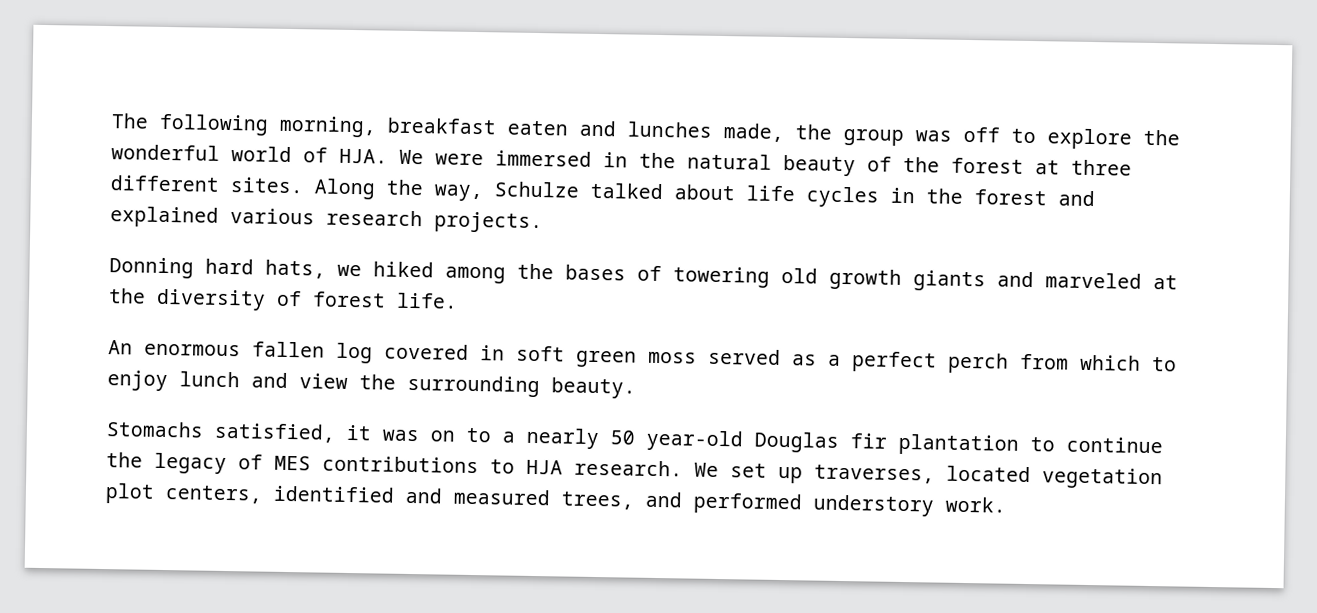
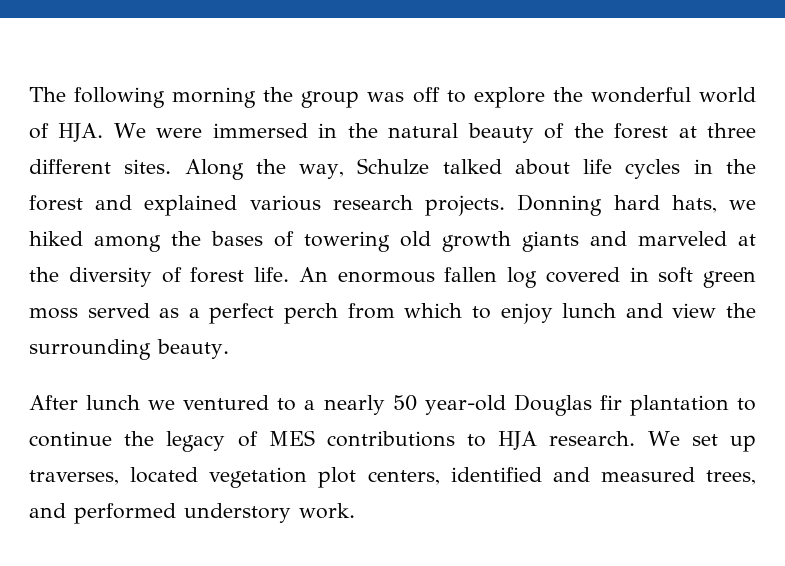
- The following morning, breakfast eaten and lunches made, the group was off to explore the wonderful world of HJA. We were immersed in the natural beauty of the forest at three different sites.
+ The following morning the group was off to explore the wonderful world of HJA. We were immersed in the natural beauty of the forest at three different sites.
- Along the way, Schulze talked about life cycles in the forest and explained various research projects.
- Donning hard hats, we hiked among the bases of towering old growth giants and marveled at the diversity of forest life.
- An enormous fallen log covered in soft green moss served as a perfect perch from which to enjoy lunch and view the surrounding beauty.
+ Along the way, Schulze talked about life cycles in the forest and explained various research projects. Donning hard hats, we hiked among the bases of towering old growth giants and marveled at the diversity of forest life. An enormous fallen log covered in soft green moss served as a perfect perch from which to enjoy lunch and view the surrounding beauty.
- Stomachs satisfied, it was on to a nearly 50 year-old Douglas fir plantation to continue the legacy of MES contributions to HJA research.
+ After lunch we ventured to a nearly 50 year-old Douglas fir plantation to continue the legacy of MES contributions to HJA research.

